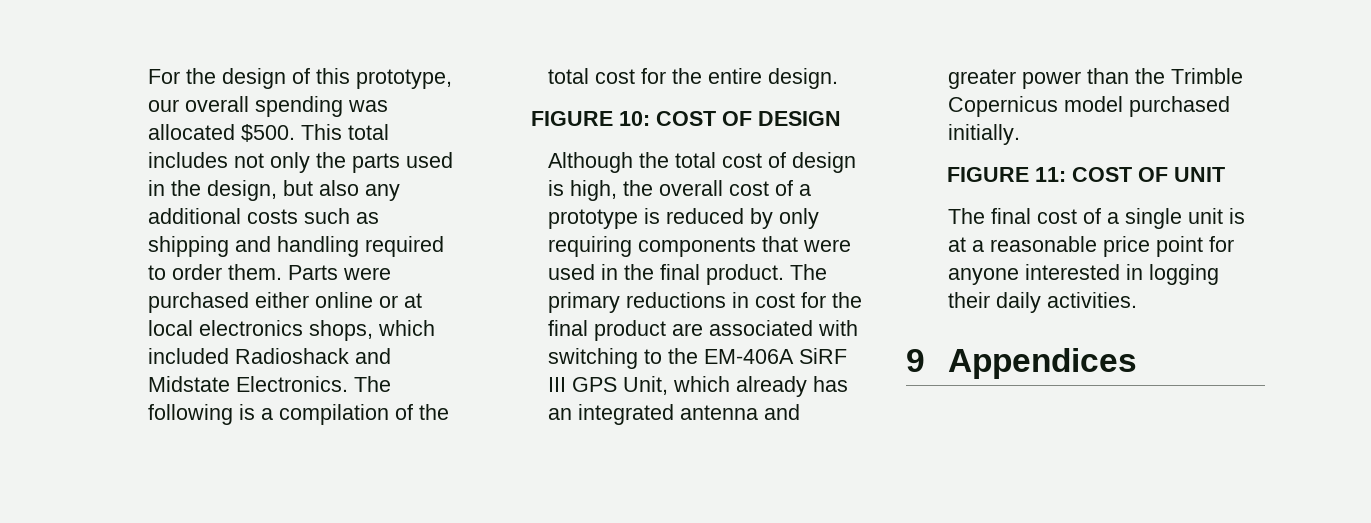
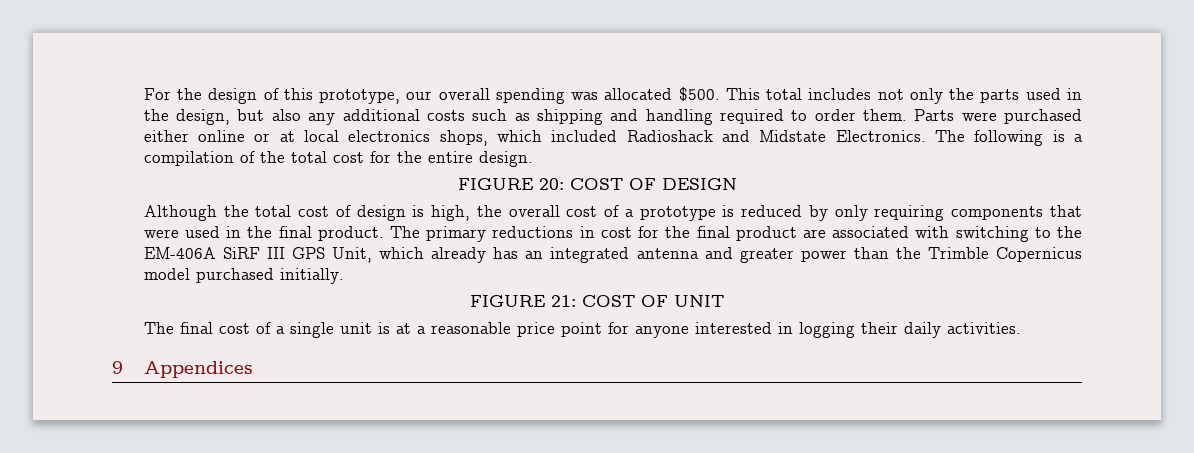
- FIGURE 10: COST OF DESIGN
+ FIGURE 20: COST OF DESIGN
- FIGURE 11: COST OF UNIT
+ FIGURE 21: COST OF UNIT

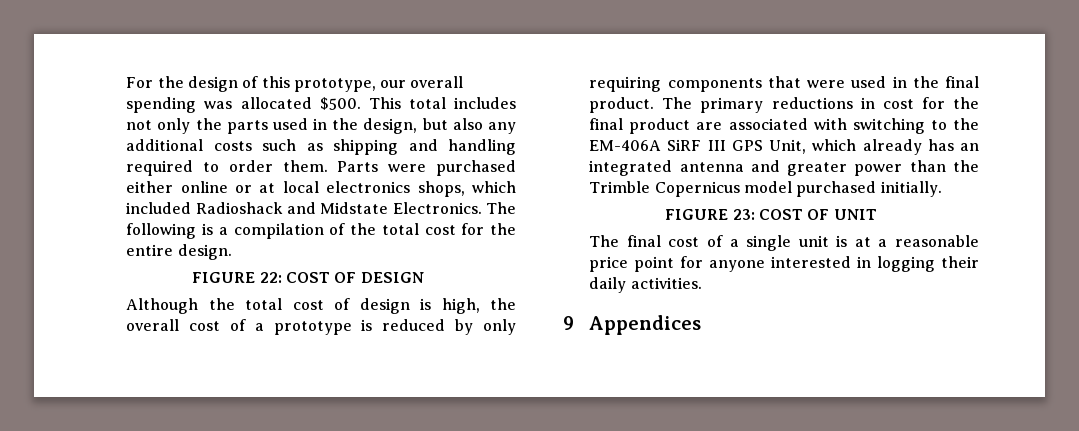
- FIGURE 20: COST OF DESIGN
+ FIGURE 22: COST OF DESIGN
- FIGURE 21: COST OF UNIT
+ FIGURE 23: COST OF UNIT

